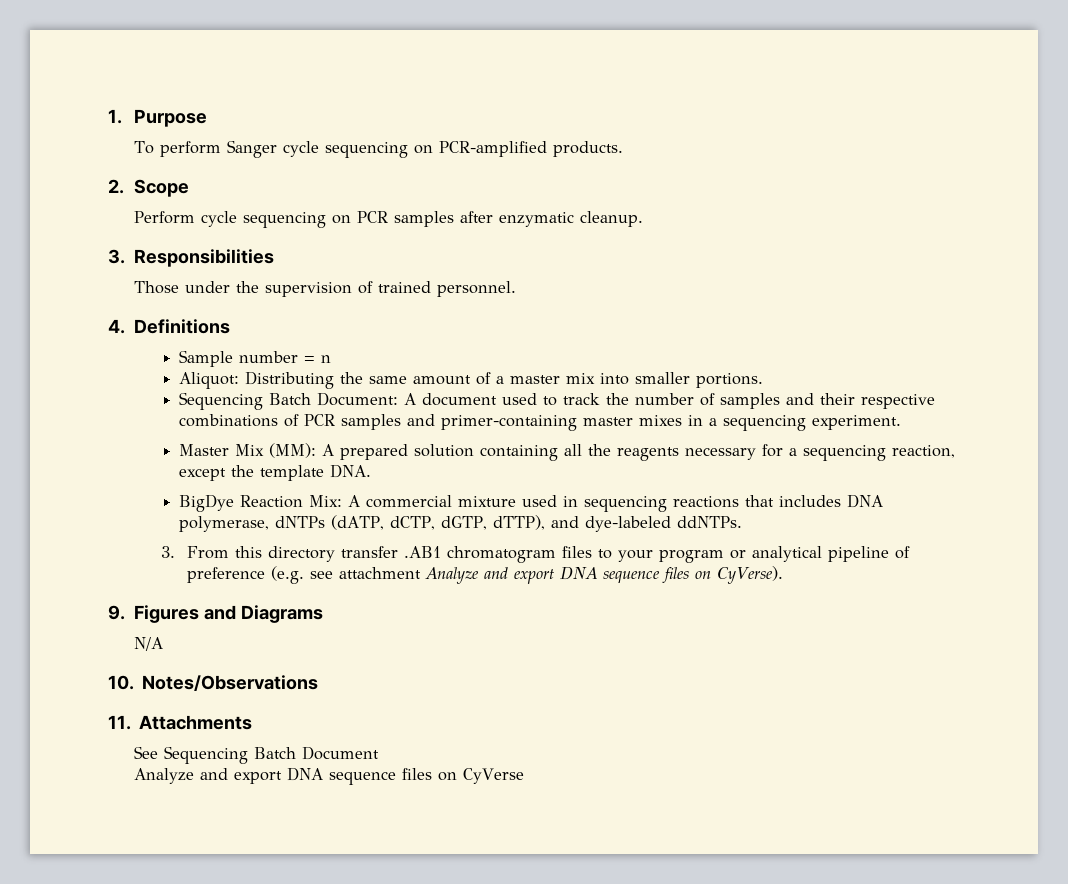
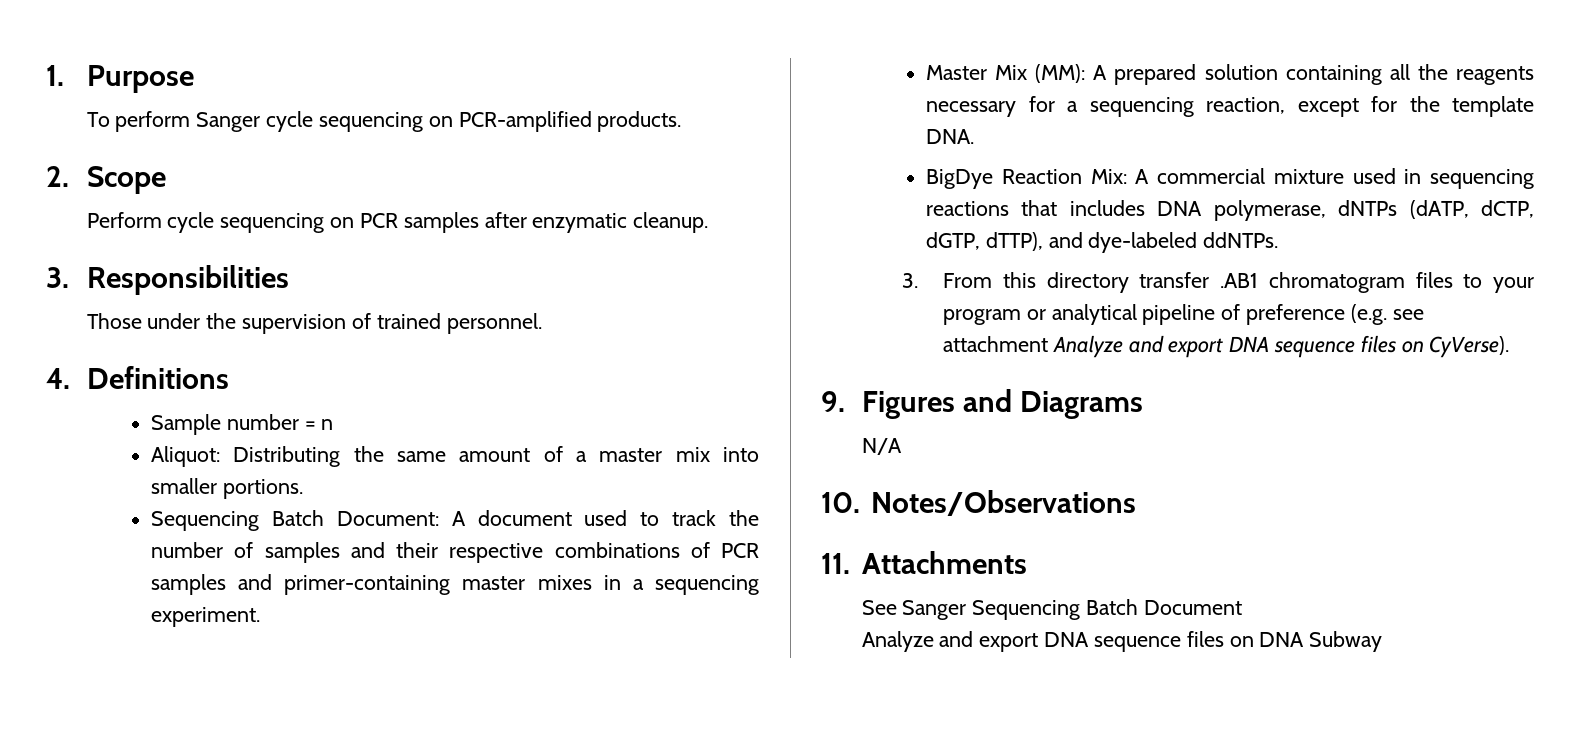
- Master Mix (MM): A prepared solution containing all the reagents necessary for a sequencing reaction, except the template DNA.
+ Master Mix (MM): A prepared solution containing all the reagents necessary for a sequencing reaction, except for the template DNA.
- See Sequencing Batch Document
+ See Sanger Sequencing Batch Document
- Analyze and export DNA sequence files on CyVerse
+ Analyze and export DNA sequence files on DNA Subway

